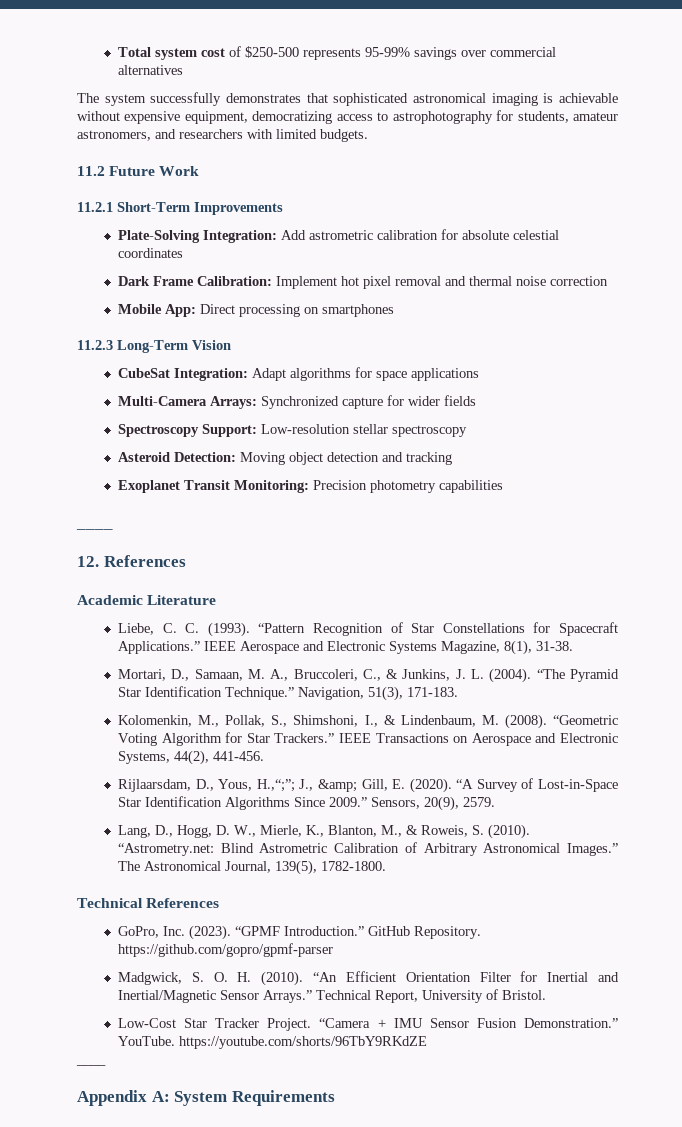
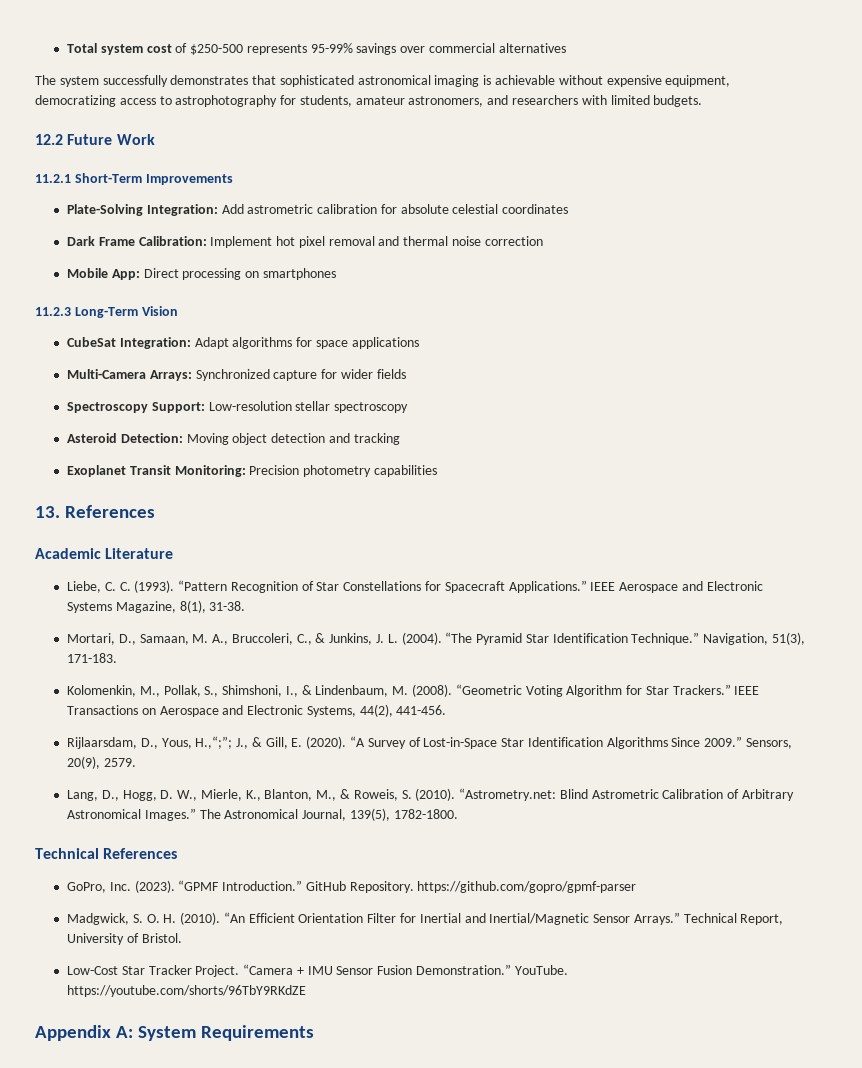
- 11.2 Future Work
+ 12.2 Future Work
  Exoplanet Transit Monitoring: Precision photometry capabilities
- ____
- 12. References
+ 13. References
- Rijlaarsdam, D., Yous, H.,“;”; J., &amp; Gill, E. (2020).
+ Rijlaarsdam, D., Yous, H.,“;”; J., & Gill, E. (2020).
  YouTube. https://youtube.com/shorts/96TbY9RKdZE
- ____

